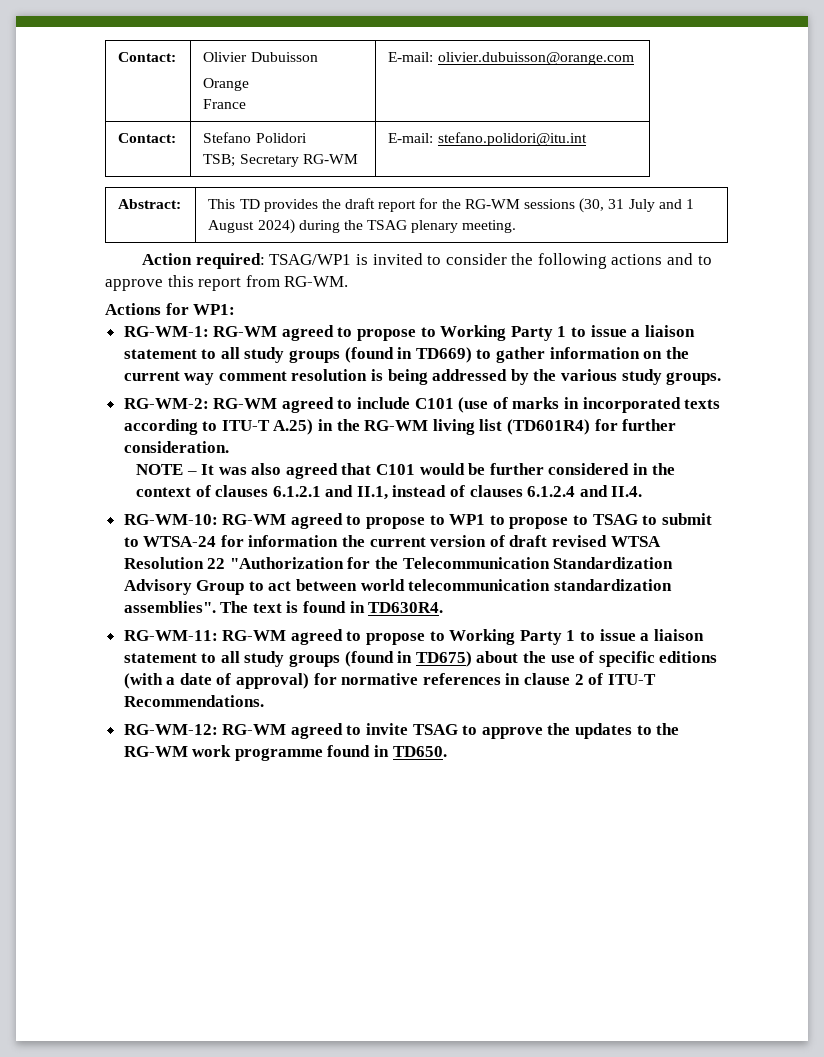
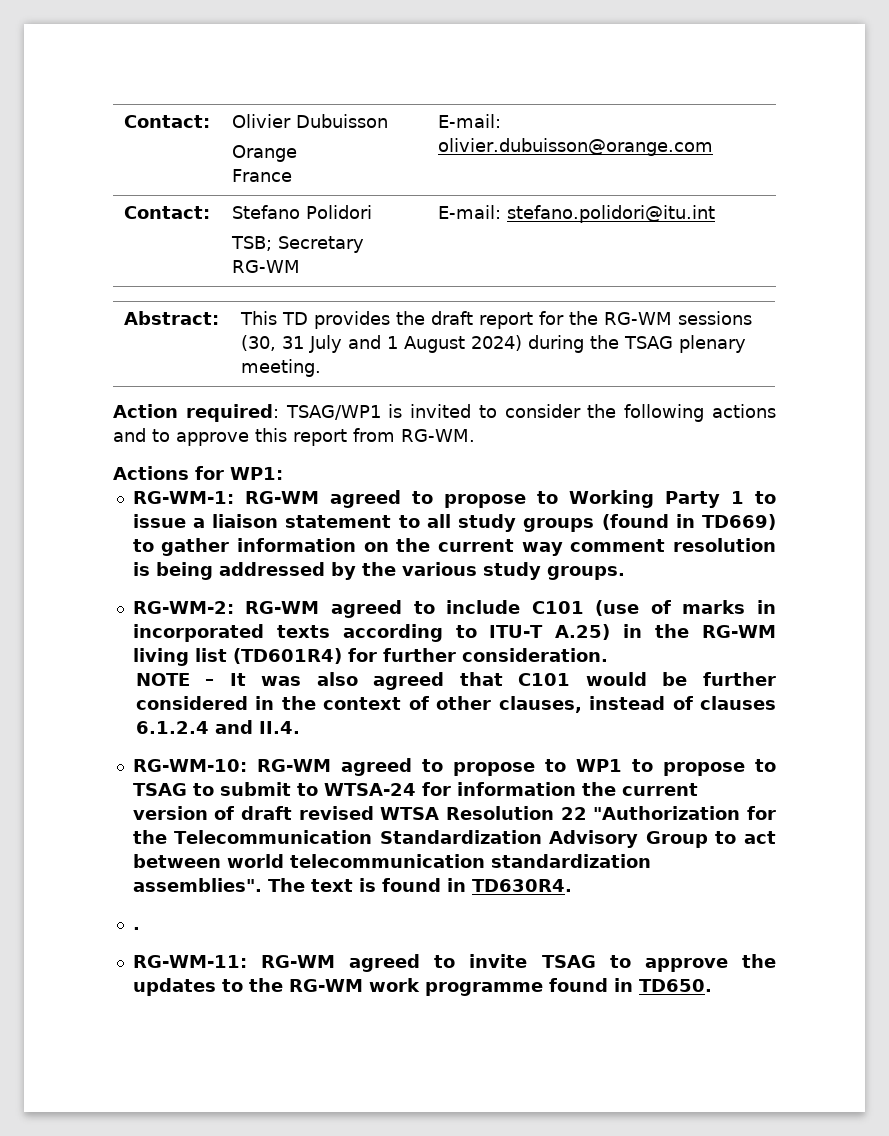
- NOTE – It was also agreed that C101 would be further considered in the context of clauses 6.1.2.1 and II.1, instead of clauses 6.1.2.4 and II.4.
+ NOTE – It was also agreed that C101 would be further considered in the context of other clauses, instead of clauses 6.1.2.4 and II.4.
+ .
- RG-WM-11: RG-WM agreed to propose to Working Party 1 to issue a liaison statement to all study groups (found in TD675) about the use of specific editions (with a date of approval) for normative references in clause 2 of ITU-T Recommendations.
- RG-WM-12: RG-WM agreed to invite TSAG to approve the updates to the RG-WM work programme found in TD650.
+ RG-WM-11: RG-WM agreed to invite TSAG to approve the updates to the RG-WM work programme found in TD650.

